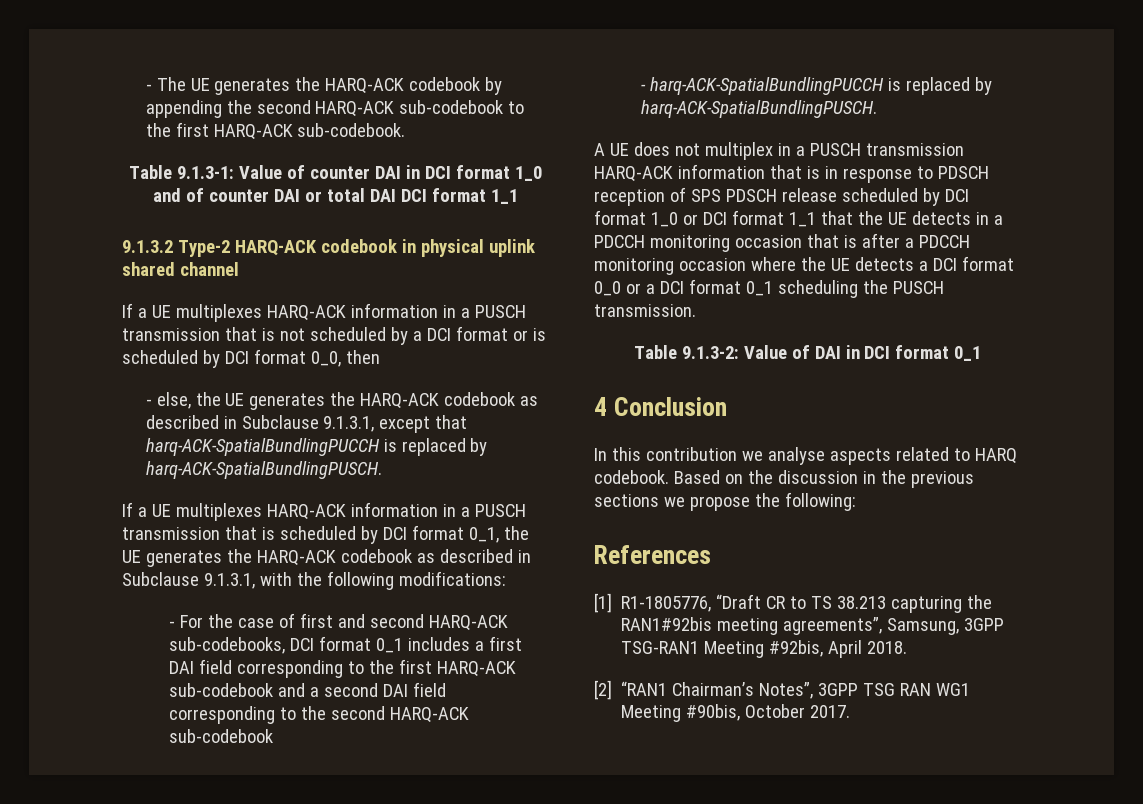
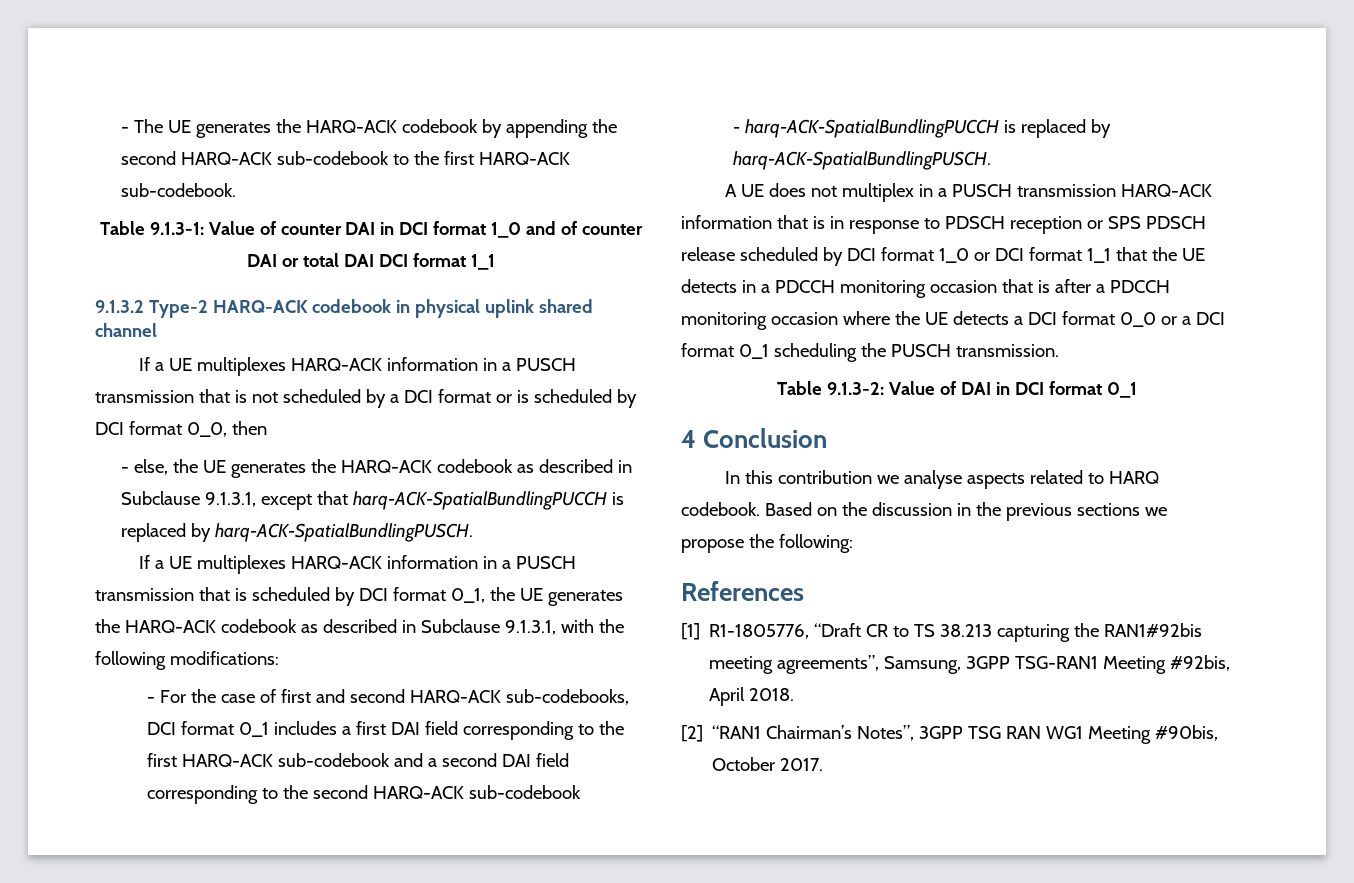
- A UE does not multiplex in a PUSCH transmission HARQ-ACK information that is in response to PDSCH reception of SPS PDSCH release scheduled by DCI format 1_0 or DCI format 1_1 that the UE detects in a PDCCH monitoring occasion that is after a PDCCH monitoring occasion where the UE detects a DCI format 0_0 or a DCI format 0_1 scheduling the PUSCH transmission.
+ A UE does not multiplex in a PUSCH transmission HARQ-ACK information that is in response to PDSCH reception or SPS PDSCH release scheduled by DCI format 1_0 or DCI format 1_1 that the UE detects in a PDCCH monitoring occasion that is after a PDCCH monitoring occasion where the UE detects a DCI format 0_0 or a DCI format 0_1 scheduling the PUSCH transmission.

